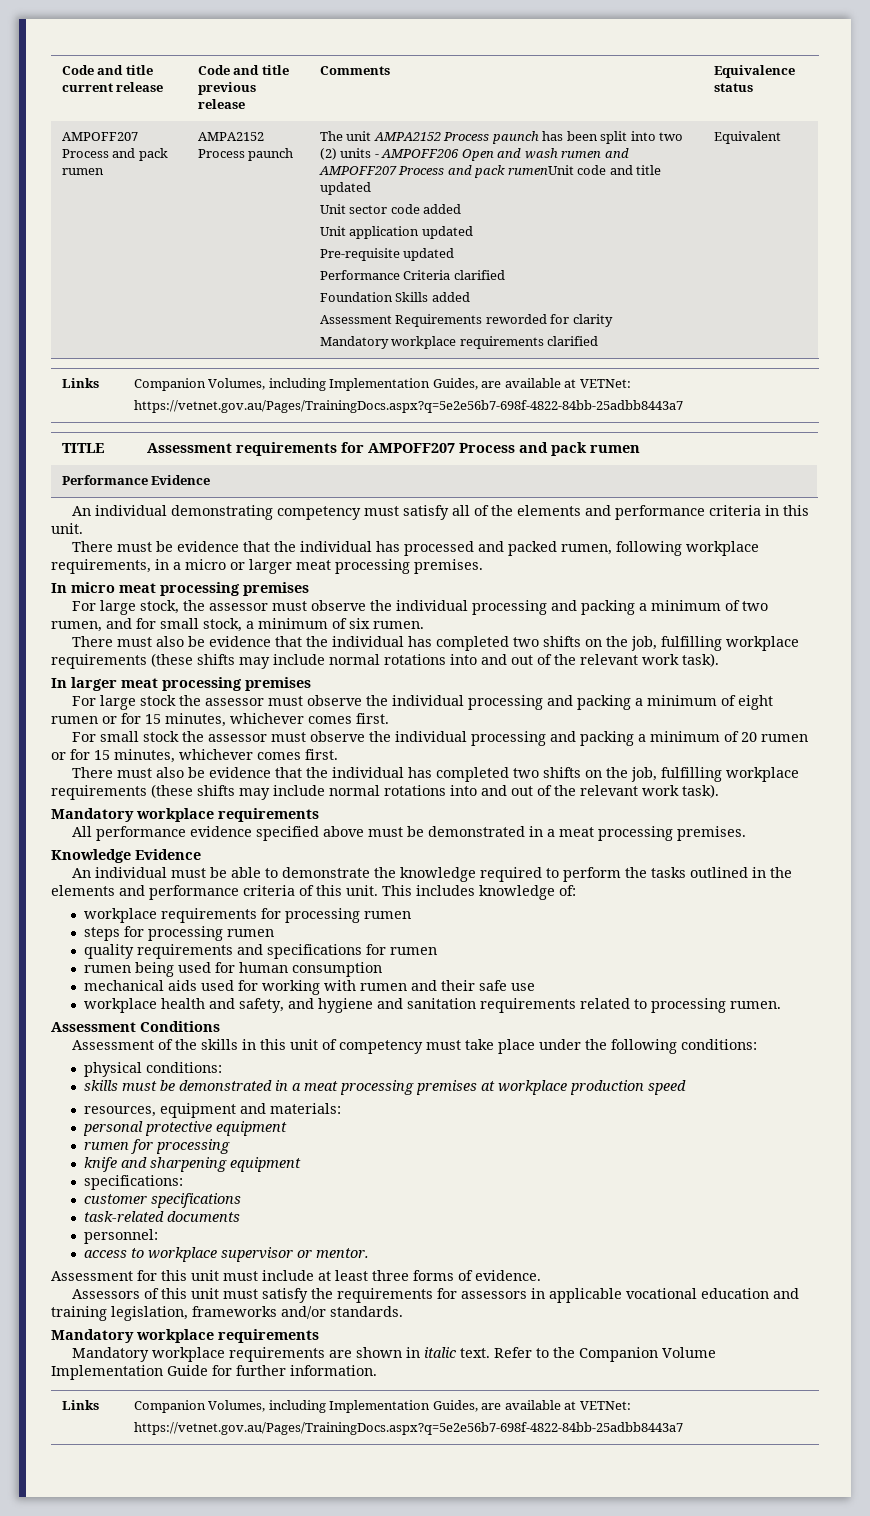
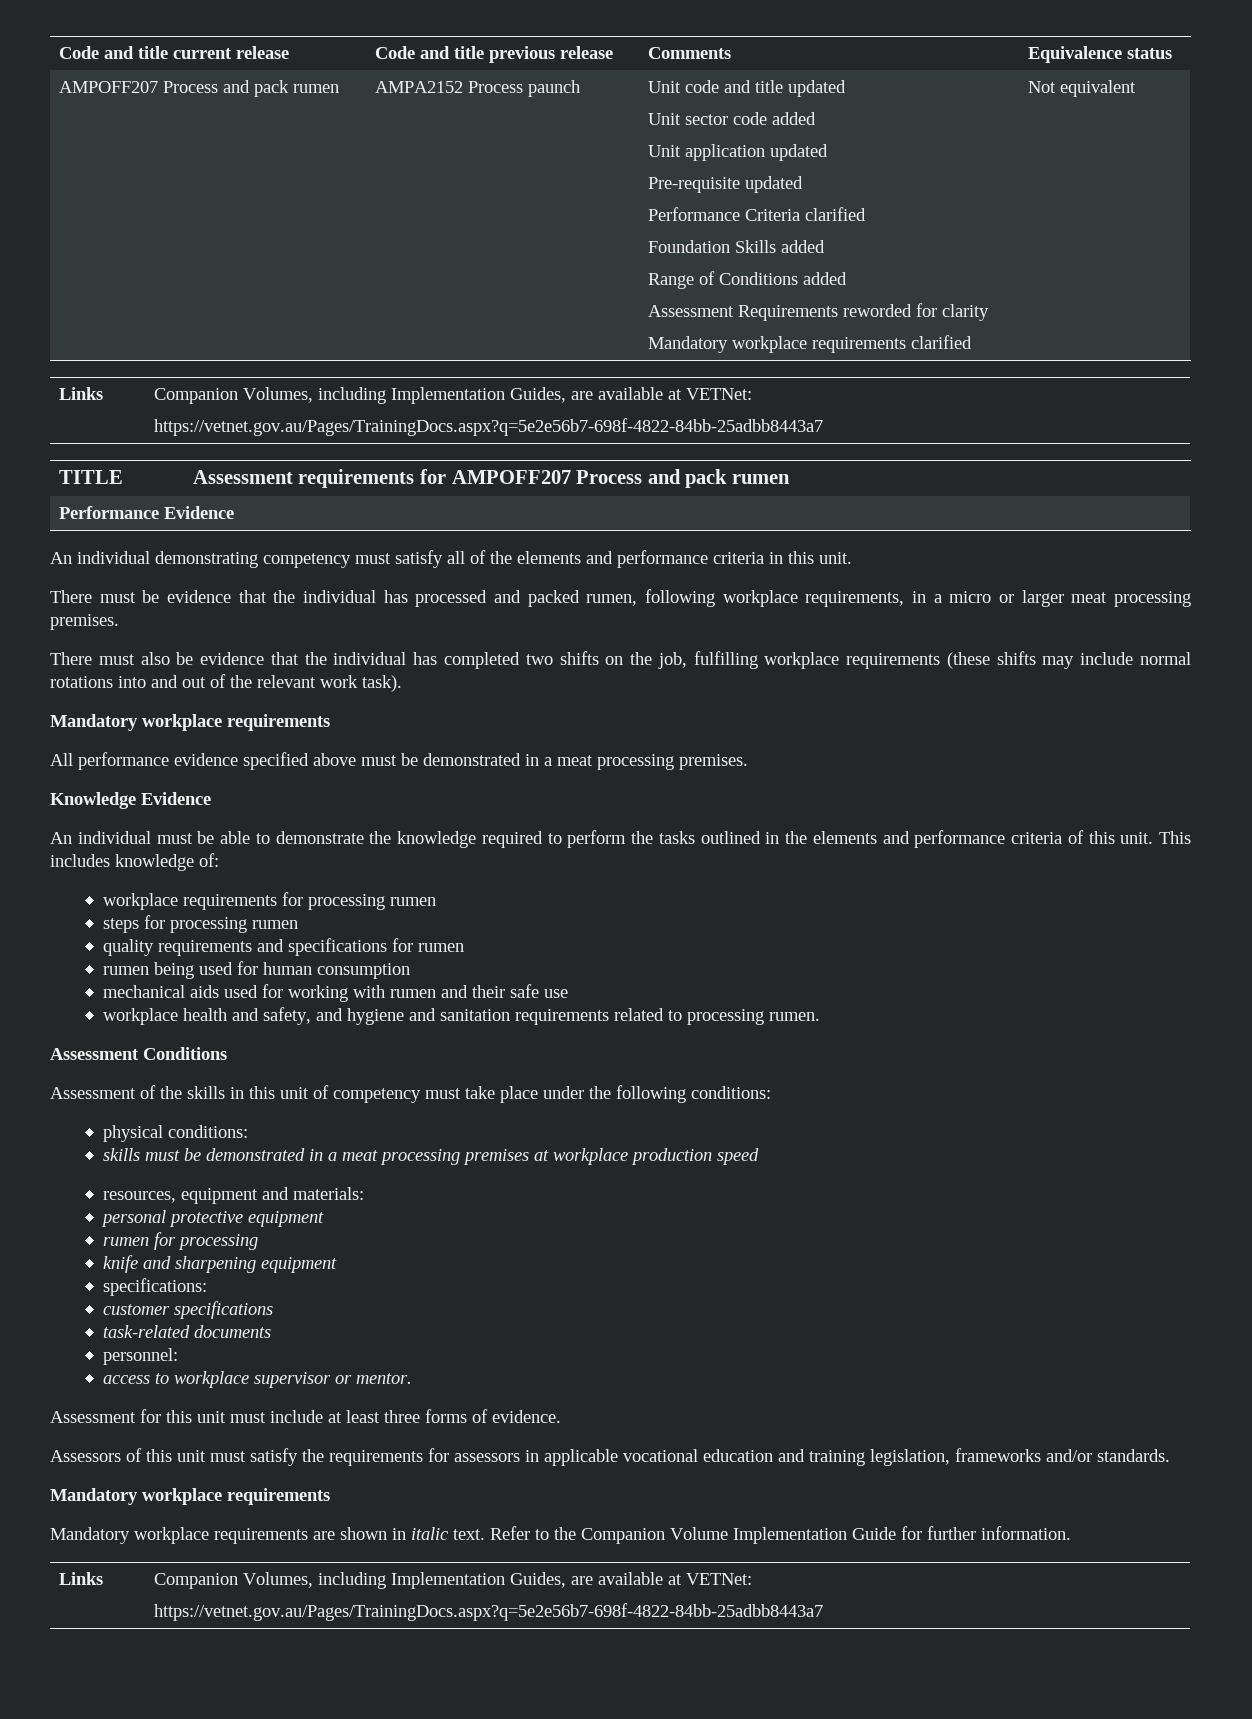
- The unit AMPA2152 Process paunch has been split into two (2) units - AMPOFF206 Open and wash rumen and AMPOFF207 Process and pack rumenUnit code and title updated
+ Unit code and title updated
+ Range of Conditions added
- Equivalent
+ Not equivalent
- In micro meat processing premises
- For large stock, the assessor must observe the individual processing and packing a minimum of two rumen, and for small stock, a minimum of six rumen.
- There must also be evidence that the individual has completed two shifts on the job, fulfilling workplace requirements (these shifts may include normal rotations into and out of the relevant work task).
- In larger meat processing premises
- For large stock the assessor must observe the individual processing and packing a minimum of eight rumen or for 15 minutes, whichever comes first.
- For small stock the assessor must observe the individual processing and packing a minimum of 20 rumen or for 15 minutes, whichever comes first.

